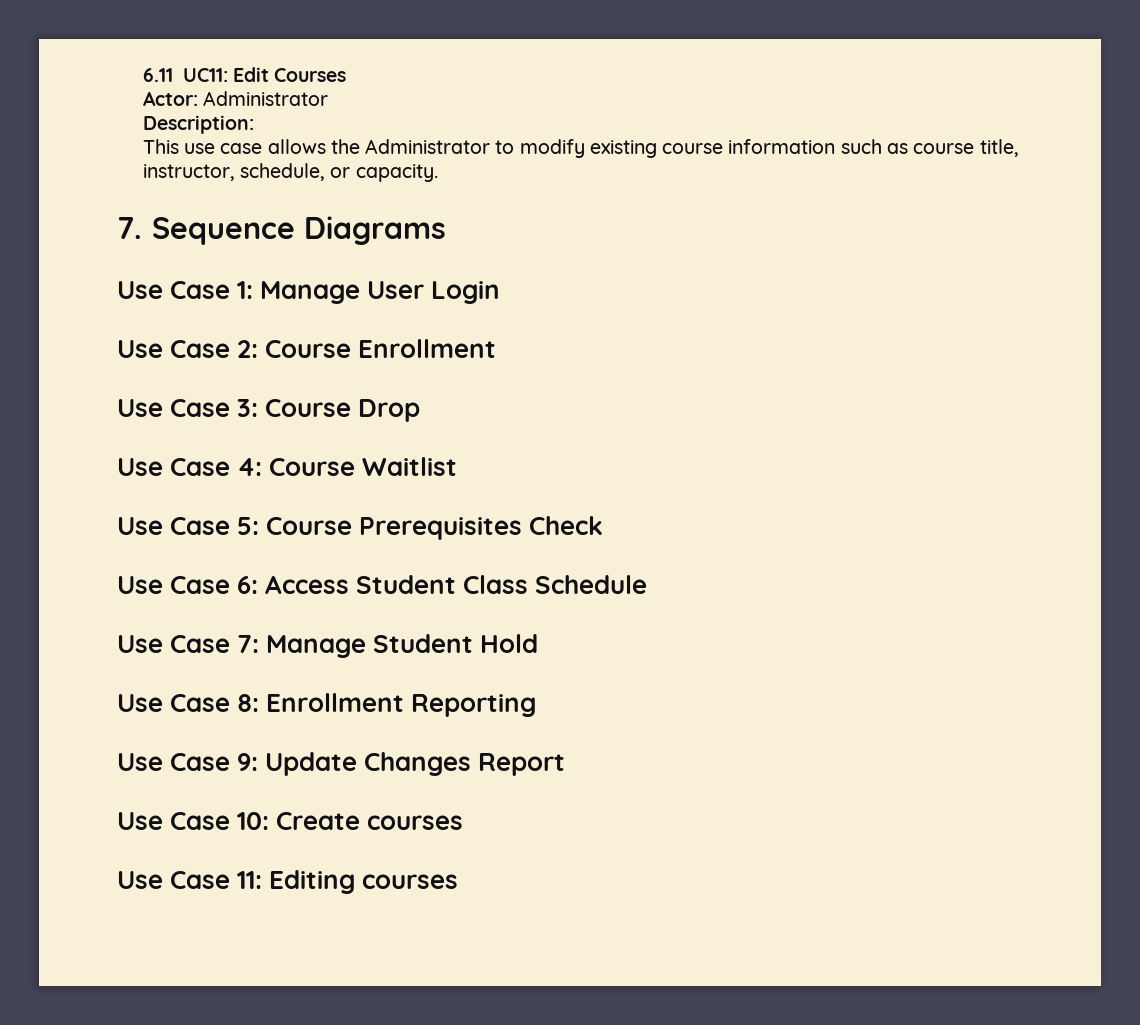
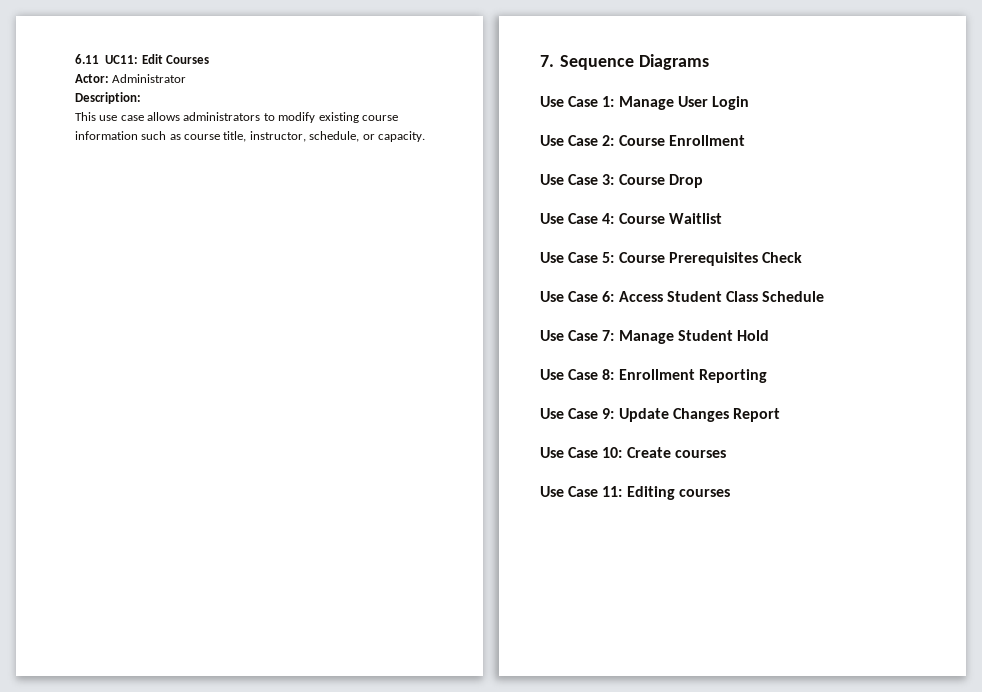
- This use case allows the Administrator to modify existing course information such as course title, instructor, schedule, or capacity.
+ This use case allows administrators to modify existing course information such as course title, instructor, schedule, or capacity.

